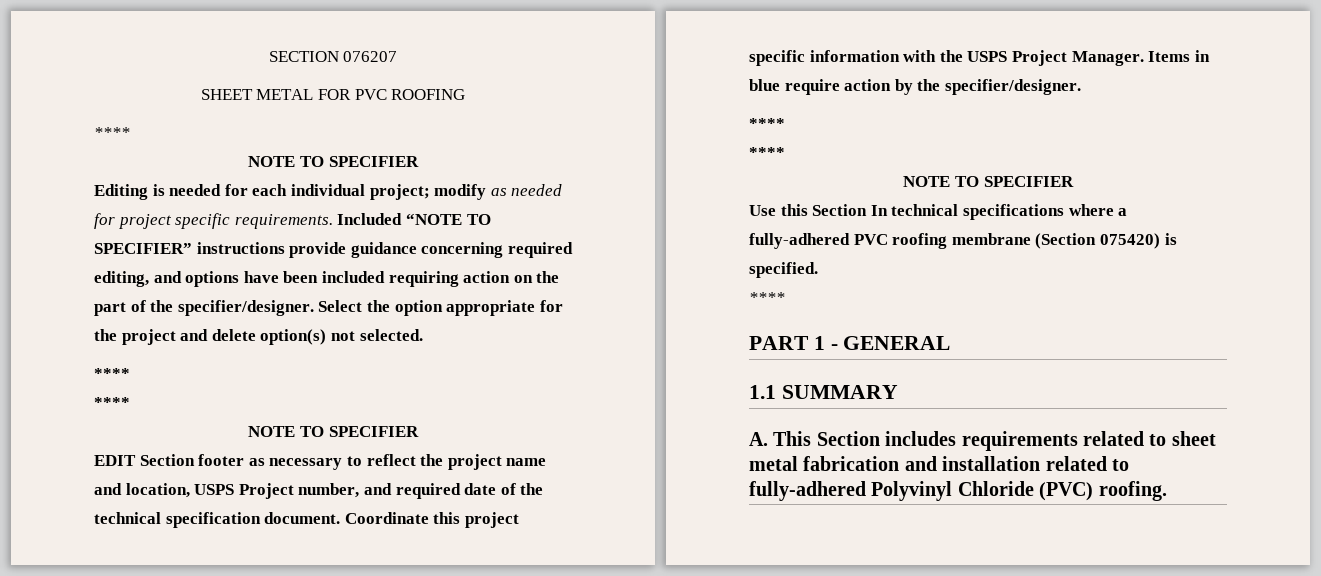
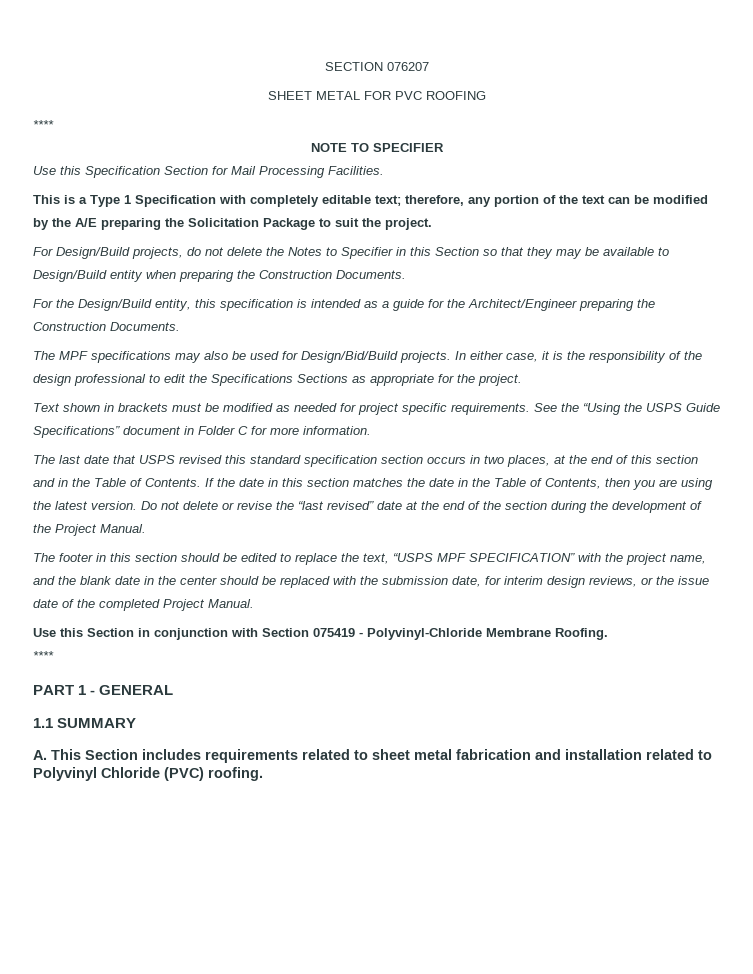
- Editing is needed for each individual project; modify as needed for project specific requirements.
+ Use this Specification Section for Mail Processing Facilities.
+ This is a Type 1 Specification with completely editable text; therefore, any portion of the text can be modified by the A/E preparing the Solicitation Package to suit the project.
+ For Design/Build projects, do not delete the Notes to Specifier in this Section so that they may be available to Design/Build entity when preparing the Construction Documents.
+ For the Design/Build entity, this specification is intended as a guide for the Architect/Engineer preparing the Construction Documents.
+ The MPF specifications may also be used for Design/Bid/Build projects. In either case, it is the responsibility of the design professional to edit the Specifications Sections as appropriate for the project.
+ Text shown in brackets must be modified as needed for project specific requirements.
- Included “NOTE TO SPECIFIER” instructions provide guidance concerning required editing, and options have been included requiring action on the part of the specifier/designer. Select the option appropriate for the project and delete option(s) not selected.
- ****
- ****
- NOTE TO SPECIFIER
- EDIT Section footer as necessary to reflect the project name and location, USPS Project number, and required date of the technical specification document. Coordinate this project specific information with the USPS Project Manager. Items in blue require action by the specifier/designer.
- ****
- ****
- NOTE TO SPECIFIER
- Use this Section In technical specifications where a fully-adhered PVC roofing membrane (Section 075420) is specified.
+ See the “Using the USPS Guide Specifications” document in Folder C for more information.
+ The last date that USPS revised this standard specification section occurs in two places, at the end of this section and in the Table of Contents. If the date in this section matches the date in the Table of Contents, then you are using the latest version. Do not delete or revise the “last revised” date at the end of the section during the development of the Project Manual.
+ The footer in this section should be edited to replace the text, “USPS MPF SPECIFICATION” with the project name, and the blank date in the center should be replaced with the submission date, for interim design reviews, or the issue date of the completed Project Manual.
+ Use this Section in conjunction with Section 075419 - Polyvinyl-Chloride Membrane Roofing.
- A. This Section includes requirements related to sheet metal fabrication and installation related to fully-adhered Polyvinyl Chloride (PVC) roofing.
+ A. This Section includes requirements related to sheet metal fabrication and installation related to Polyvinyl Chloride (PVC) roofing.

